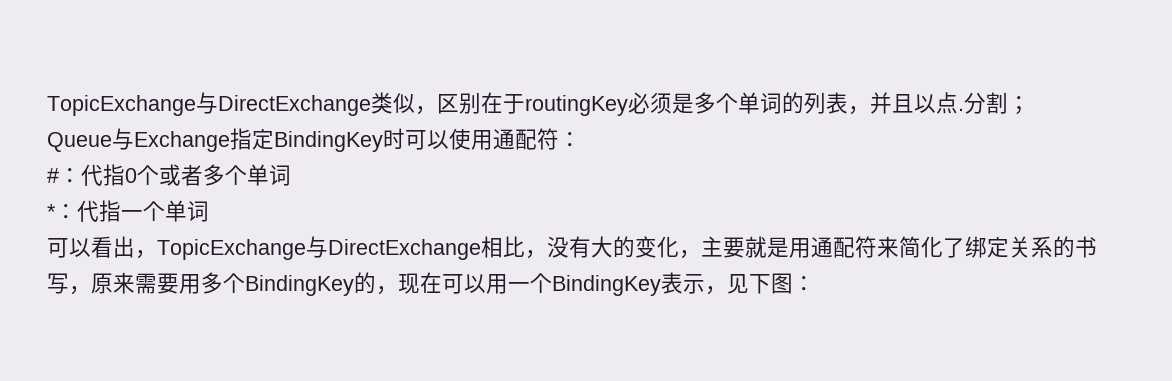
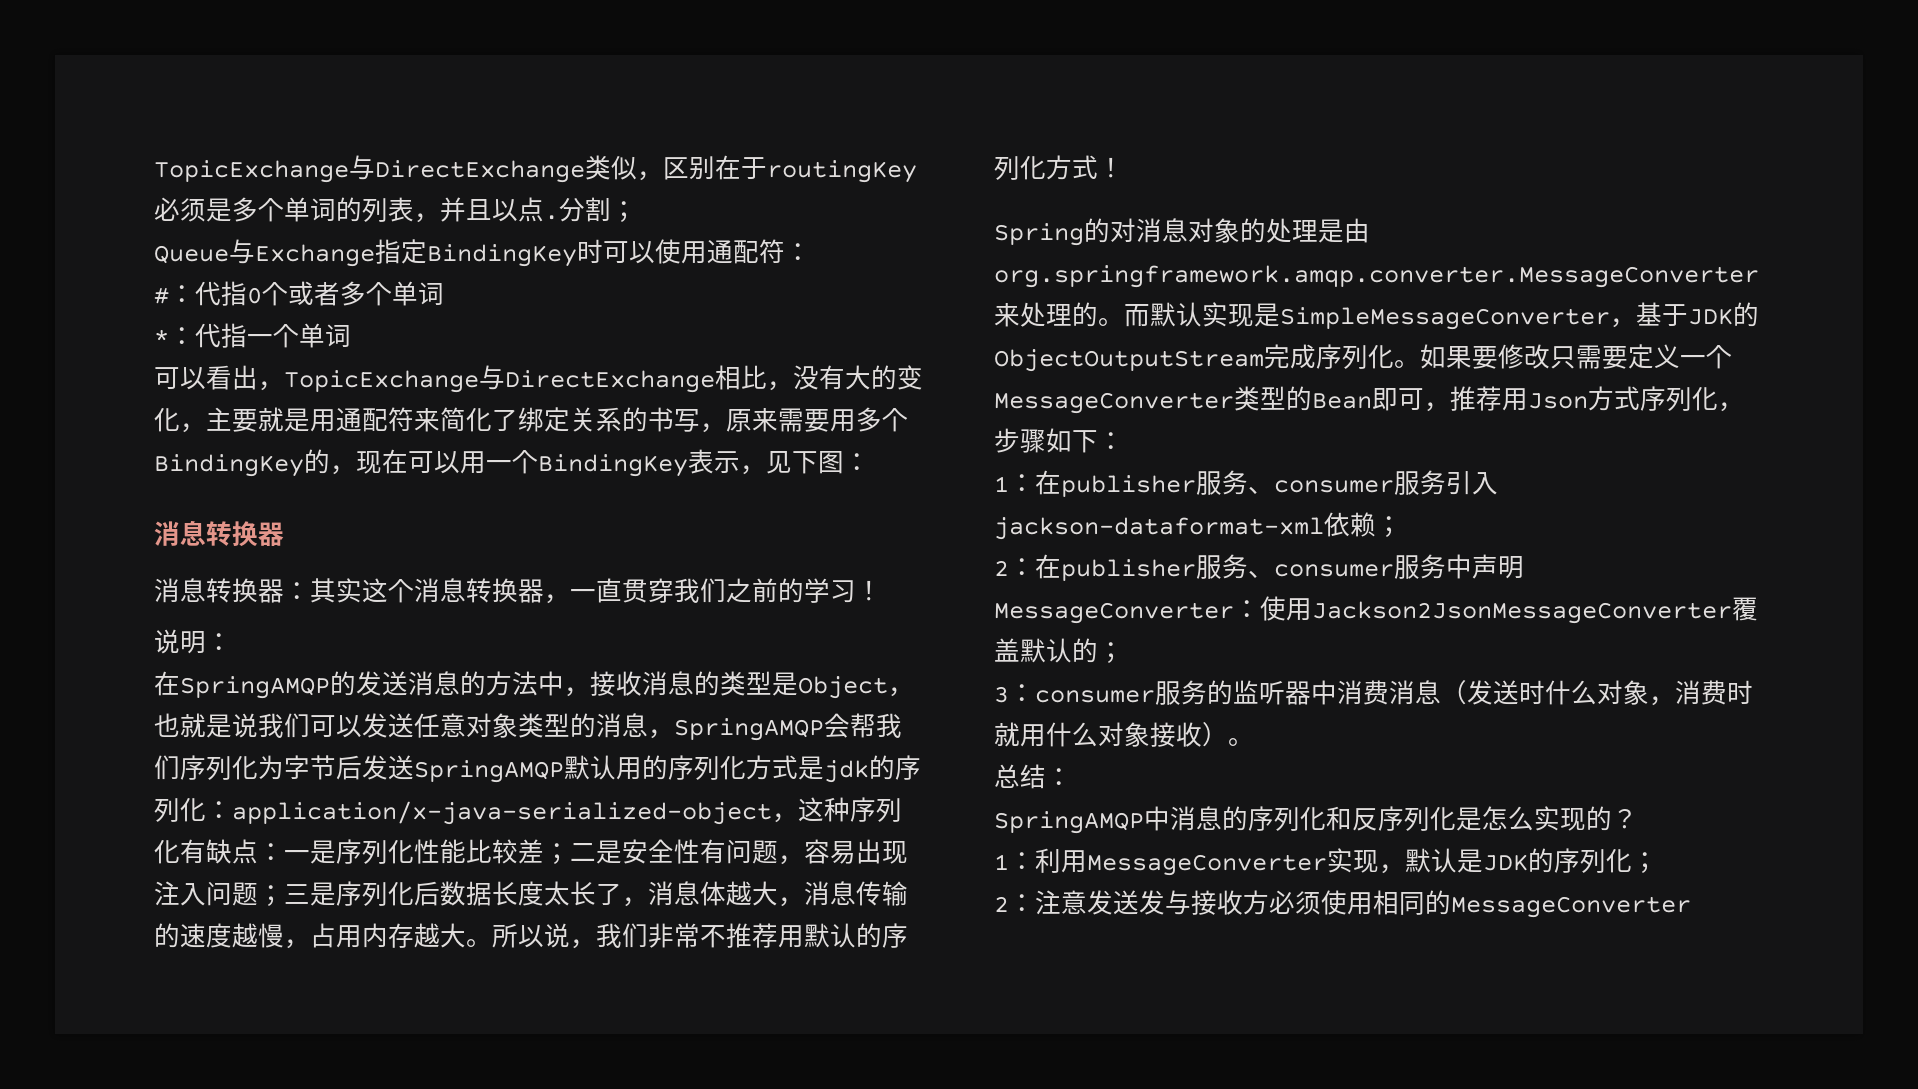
  可以看出，TopicExchange与DirectExchange相比，没有大的变化，主要就是用通配符来简化了绑定关系的书写，原来需要用多个BindingKey的，现在可以用一个BindingKey表示，见下图：
+ 消息转换器
+ 消息转换器：其实这个消息转换器，一直贯穿我们之前的学习！
+ 说明：
+ 在SpringAMQP的发送消息的方法中，接收消息的类型是Object，也就是说我们可以发送任意对象类型的消息，SpringAMQP会帮我们序列化为字节后发送SpringAMQP默认用的序列化方式是jdk的序列化：application/x-java-serialized-object，这种序列化有缺点：一是序列化性能比较差；二是安全性有问题，容易出现注入问题；三是序列化后数据长度太长了，消息体越大，消息传输的速度越慢，占用内存越大。所以说，我们非常不推荐用默认的序列化方式！
+ Spring的对消息对象的处理是由org.springframework.amqp.converter.MessageConverter来处理的。而默认实现是SimpleMessageConverter，基于JDK的ObjectOutputStream完成序列化。如果要修改只需要定义一个MessageConverter类型的Bean即可，推荐用Json方式序列化，步骤如下：
+ 1：在publisher服务、consumer服务引入jackson-dataformat-xml依赖；
+ 2：在publisher服务、consumer服务中声明MessageConverter：使用Jackson2JsonMessageConverter覆盖默认的；
+ 3：consumer服务的监听器中消费消息（发送时什么对象，消费时就用什么对象接收）。
+ 总结：
+ SpringAMQP中消息的序列化和反序列化是怎么实现的？
+ 1：利用MessageConverter实现，默认是JDK的序列化；
+ 2：注意发送发与接收方必须使用相同的MessageConverter

